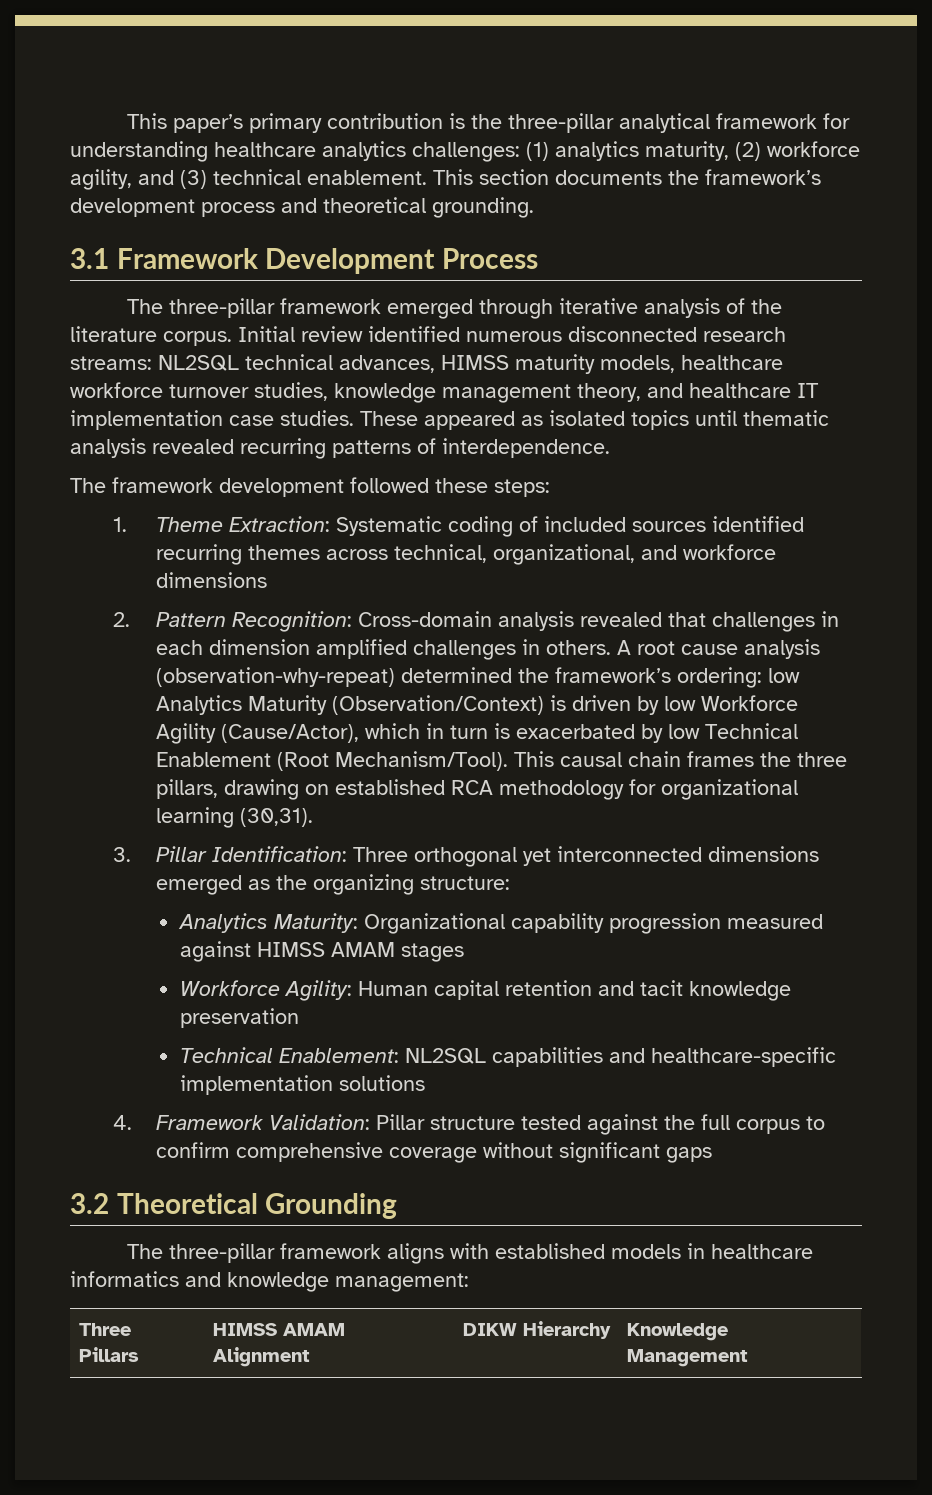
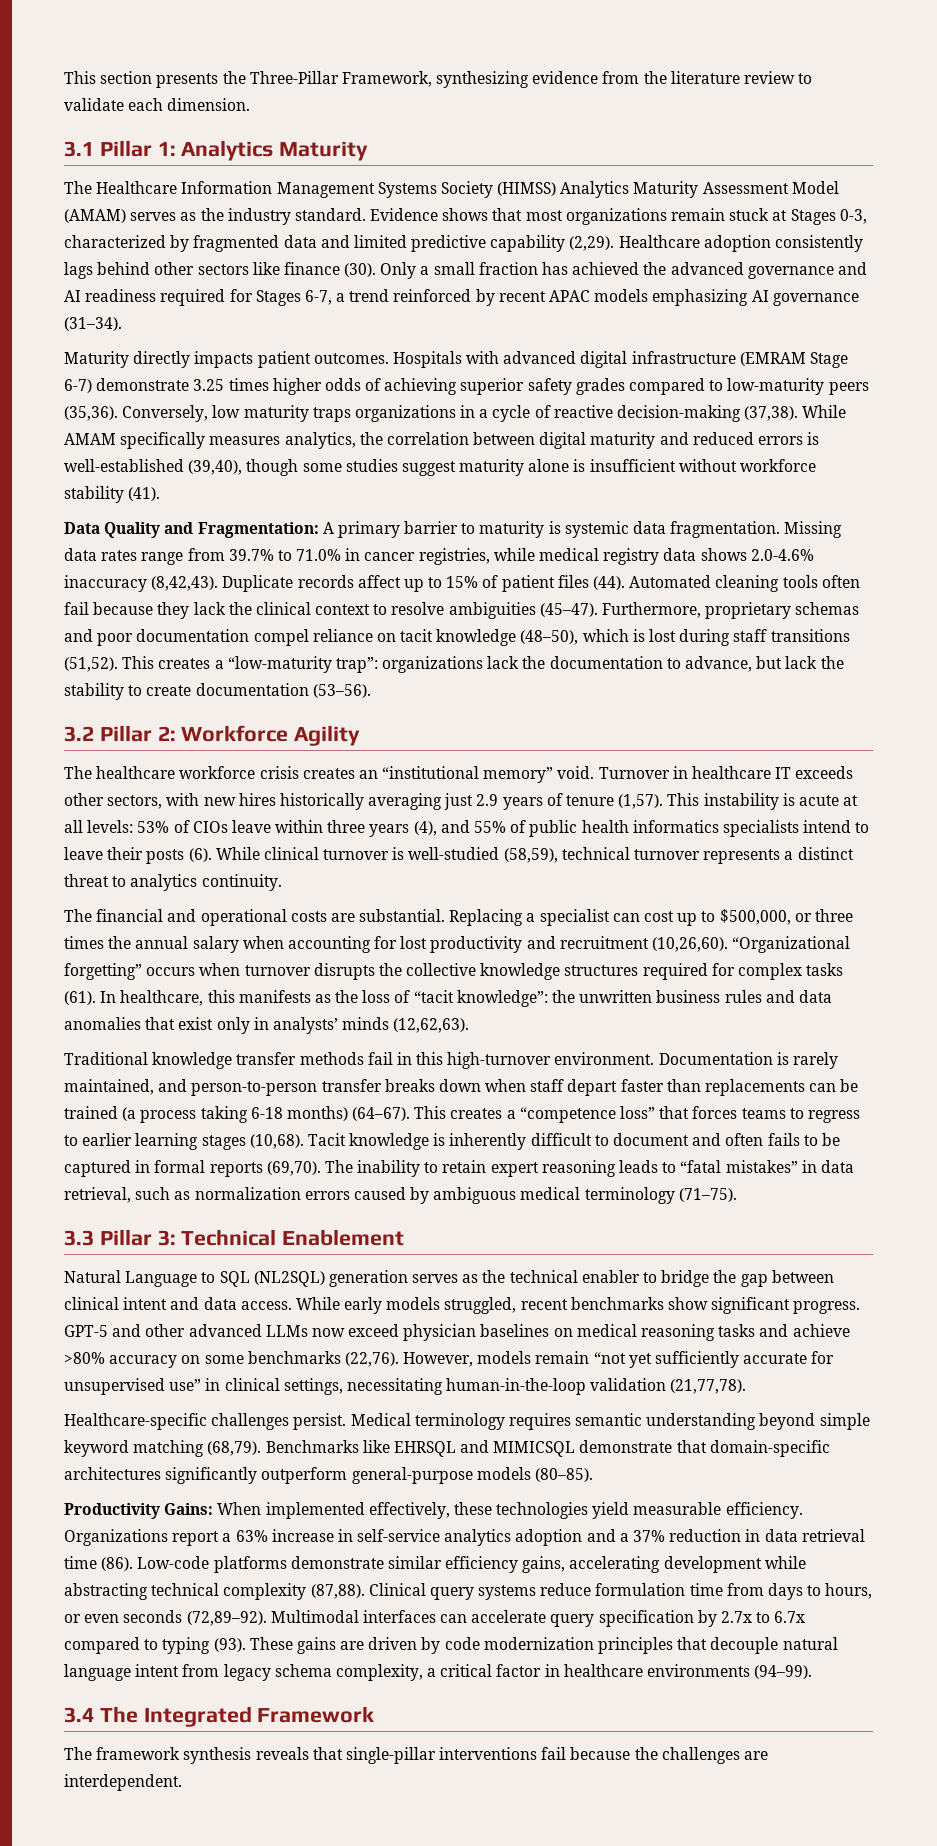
- This paper’s primary contribution is the three-pillar analytical framework for understanding healthcare analytics challenges: (1) analytics maturity, (2) workforce agility, and (3) technical enablement. This section documents the framework’s development process and theoretical grounding.
- 3.1 Framework Development Process
- The three-pillar framework emerged through iterative analysis of the literature corpus. Initial review identified numerous disconnected research streams: NL2SQL technical advances, HIMSS maturity models, healthcare workforce turnover studies, knowledge management theory, and healthcare IT implementation case studies. These appeared as isolated topics until thematic analysis revealed recurring patterns of interdependence.
- The framework development followed these steps:
- 1. Theme Extraction: Systematic coding of included sources identified recurring themes across technical, organizational, and workforce dimensions
- 2. Pattern Recognition: Cross-domain analysis revealed that challenges in each dimension amplified challenges in others. A root cause analysis (observation-why-repeat) determined the framework’s ordering: low Analytics Maturity (Observation/Context) is driven by low Workforce Agility (Cause/Actor), which in turn is exacerbated by low Technical Enablement (Root Mechanism/Tool). This causal chain frames the three pillars, drawing on established RCA methodology for organizational learning (30,31).
- 3. Pillar Identification: Three orthogonal yet interconnected dimensions emerged as the organizing structure:
- Analytics Maturity: Organizational capability progression measured against HIMSS AMAM stages
- Workforce Agility: Human capital retention and tacit knowledge preservation
- Technical Enablement: NL2SQL capabilities and healthcare-specific implementation solutions
- 4. Framework Validation: Pillar structure tested against the full corpus to confirm comprehensive coverage without significant gaps
- 3.2 Theoretical Grounding
- The three-pillar framework aligns with established models in healthcare informatics and knowledge management:
- Three Pillars | HIMSS AMAM Alignment | DIKW Hierarchy | Knowledge Management
+ This section presents the Three-Pillar Framework, synthesizing evidence from the literature review to validate each dimension.
+ 3.1 Pillar 1: Analytics Maturity
+ The Healthcare Information Management Systems Society (HIMSS) Analytics Maturity Assessment Model (AMAM) serves as the industry standard. Evidence shows that most organizations remain stuck at Stages 0-3, characterized by fragmented data and limited predictive capability (2,29). Healthcare adoption consistently lags behind other sectors like finance (30). Only a small fraction has achieved the advanced governance and AI readiness required for Stages 6-7, a trend reinforced by recent APAC models emphasizing AI governance (31–34).
+ Maturity directly impacts patient outcomes. Hospitals with advanced digital infrastructure (EMRAM Stage 6-7) demonstrate 3.25 times higher odds of achieving superior safety grades compared to low-maturity peers (35,36). Conversely, low maturity traps organizations in a cycle of reactive decision-making (37,38). While AMAM specifically measures analytics, the correlation between digital maturity and reduced errors is well-established (39,40), though some studies suggest maturity alone is insufficient without workforce stability (41).
+ Data Quality and Fragmentation: A primary barrier to maturity is systemic data fragmentation. Missing data rates range from 39.7% to 71.0% in cancer registries, while medical registry data shows 2.0-4.6% inaccuracy (8,42,43). Duplicate records affect up to 15% of patient files (44). Automated cleaning tools often fail because they lack the clinical context to resolve ambiguities (45–47). Furthermore, proprietary schemas and poor documentation compel reliance on tacit knowledge (48–50), which is lost during staff transitions (51,52). This creates a “low-maturity trap”: organizations lack the documentation to advance, but lack the stability to create documentation (53–56).
+ 3.2 Pillar 2: Workforce Agility
+ The healthcare workforce crisis creates an “institutional memory” void. Turnover in healthcare IT exceeds other sectors, with new hires historically averaging just 2.9 years of tenure (1,57). This instability is acute at all levels: 53% of CIOs leave within three years (4), and 55% of public health informatics specialists intend to leave their posts (6). While clinical turnover is well-studied (58,59), technical turnover represents a distinct threat to analytics continuity.
+ The financial and operational costs are substantial. Replacing a specialist can cost up to $500,000, or three times the annual salary when accounting for lost productivity and recruitment (10,26,60). “Organizational forgetting” occurs when turnover disrupts the collective knowledge structures required for complex tasks (61). In healthcare, this manifests as the loss of “tacit knowledge”: the unwritten business rules and data anomalies that exist only in analysts’ minds (12,62,63).
+ Traditional knowledge transfer methods fail in this high-turnover environment. Documentation is rarely maintained, and person-to-person transfer breaks down when staff depart faster than replacements can be trained (a process taking 6-18 months) (64–67). This creates a “competence loss” that forces teams to regress to earlier learning stages (10,68). Tacit knowledge is inherently difficult to document and often fails to be captured in formal reports (69,70). The inability to retain expert reasoning leads to “fatal mistakes” in data retrieval, such as normalization errors caused by ambiguous medical terminology (71–75).
+ 3.3 Pillar 3: Technical Enablement
+ Natural Language to SQL (NL2SQL) generation serves as the technical enabler to bridge the gap between clinical intent and data access. While early models struggled, recent benchmarks show significant progress. GPT-5 and other advanced LLMs now exceed physician baselines on medical reasoning tasks and achieve >80% accuracy on some benchmarks (22,76). However, models remain “not yet sufficiently accurate for unsupervised use” in clinical settings, necessitating human-in-the-loop validation (21,77,78).
+ Healthcare-specific challenges persist. Medical terminology requires semantic understanding beyond simple keyword matching (68,79). Benchmarks like EHRSQL and MIMICSQL demonstrate that domain-specific architectures significantly outperform general-purpose models (80–85).
+ Productivity Gains: When implemented effectively, these technologies yield measurable efficiency. Organizations report a 63% increase in self-service analytics adoption and a 37% reduction in data retrieval time (86). Low-code platforms demonstrate similar efficiency gains, accelerating development while abstracting technical complexity (87,88). Clinical query systems reduce formulation time from days to hours, or even seconds (72,89–92). Multimodal interfaces can accelerate query specification by 2.7x to 6.7x compared to typing (93). These gains are driven by code modernization principles that decouple natural language intent from legacy schema complexity, a critical factor in healthcare environments (94–99).
+ 3.4 The Integrated Framework
+ The framework synthesis reveals that single-pillar interventions fail because the challenges are interdependent.

